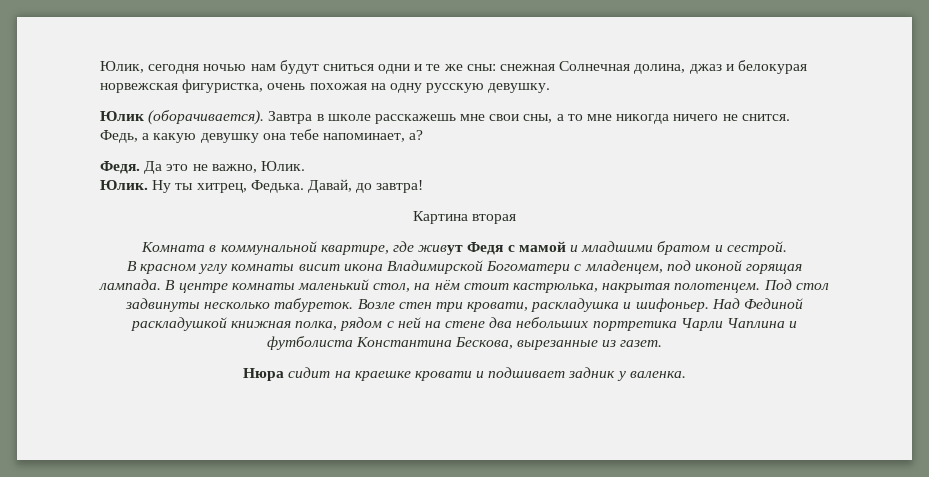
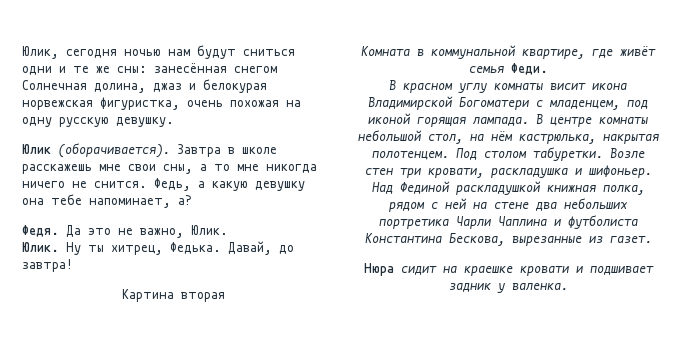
- Юлик, сегодня ночью нам будут сниться одни и те же сны: снежная Солнечная долина, джаз и белокурая норвежская фигуристка, очень похожая на одну русскую девушку.
+ Юлик, сегодня ночью нам будут сниться одни и те же сны: занесённая снегом Солнечная долина, джаз и белокурая норвежская фигуристка, очень похожая на одну русскую девушку.
- Комната в коммунальной квартире, где живут Федя с мамой и младшими братом и сестрой.
+ Комната в коммунальной квартире, где живёт семья Феди.
- В центре комнаты маленький стол, на нём стоит кастрюлька, накрытая полотенцем.
+ В центре комнаты небольшой стол, на нём кастрюлька, накрытая полотенцем.
- Под стол задвинуты несколько табуреток.
+ Под столом табуретки.

